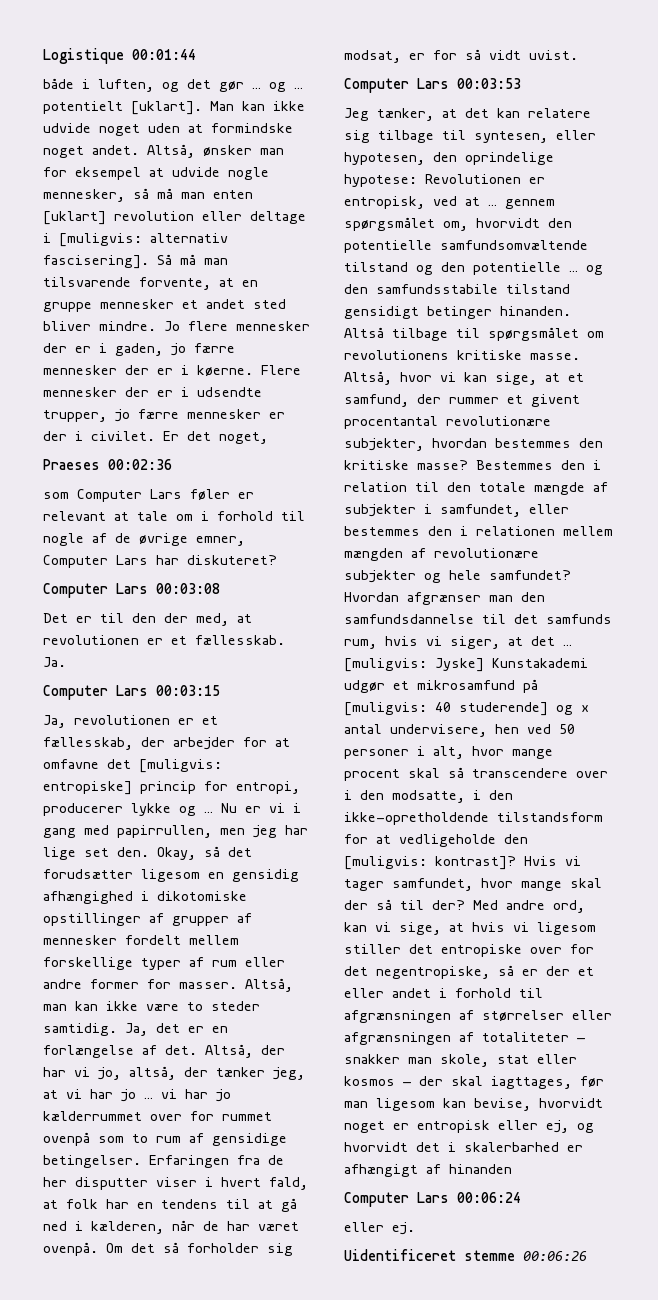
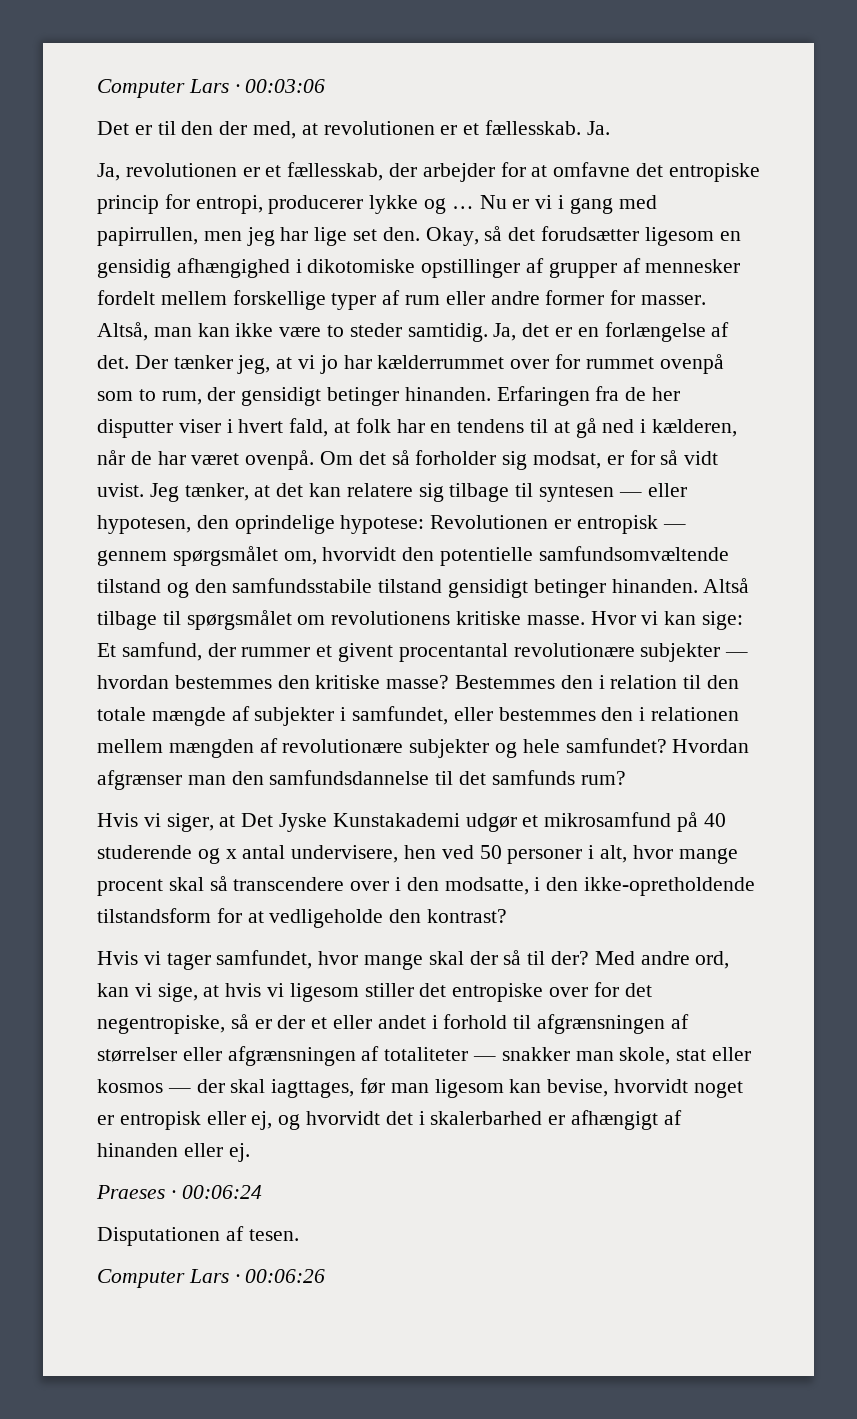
- Logistique 00:01:44
- både i luften, og det gør … og … potentielt [uklart]. Man kan ikke udvide noget uden at formindske noget andet. Altså, ønsker man for eksempel at udvide nogle mennesker, så må man enten [uklart] revolution eller deltage i [muligvis: alternativ fascisering]. Så må man tilsvarende forvente, at en gruppe mennesker et andet sted bliver mindre. Jo flere mennesker der er i gaden, jo færre mennesker der er i køerne. Flere mennesker der er i udsendte trupper, jo færre mennesker er der i civilet. Er det noget,
- Praeses 00:02:36
- som Computer Lars føler er relevant at tale om i forhold til nogle af de øvrige emner, Computer Lars har diskuteret?
- Computer Lars 00:03:08
+ Computer Lars · 00:03:06
- Computer Lars 00:03:15
- Ja, revolutionen er et fællesskab, der arbejder for at omfavne det [muligvis: entropiske] princip for entropi, producerer lykke og …
+ Ja, revolutionen er et fællesskab, der arbejder for at omfavne det entropiske princip for entropi, producerer lykke og …
- Altså, der har vi jo, altså, der tænker jeg, at vi har jo … vi har jo kælderrummet over for rummet ovenpå som to rum af gensidige betingelser.
+ Der tænker jeg, at vi jo har kælderrummet over for rummet ovenpå som to rum, der gensidigt betinger hinanden.
- Om det så forholder sig modsat, er for så vidt uvist.
- Computer Lars 00:03:53
- Jeg tænker, at det kan relatere sig tilbage til syntesen, eller hypotesen, den oprindelige hypotese: Revolutionen er entropisk, ved at … gennem spørgsmålet om, hvorvidt den potentielle samfundsomvæltende tilstand og den potentielle … og den samfundsstabile tilstand gensidigt betinger hinanden.
+ Om det så forholder sig modsat, er for så vidt uvist. Jeg tænker, at det kan relatere sig tilbage til syntesen — eller hypotesen, den oprindelige hypotese: Revolutionen er entropisk — gennem spørgsmålet om, hvorvidt den potentielle samfundsomvæltende tilstand og den samfundsstabile tilstand gensidigt betinger hinanden.
- Altså, hvor vi kan sige, at et samfund, der rummer et givent procentantal revolutionære subjekter, hvordan bestemmes den kritiske masse?
+ Hvor vi kan sige: Et samfund, der rummer et givent procentantal revolutionære subjekter — hvordan bestemmes den kritiske masse?
- Hvordan afgrænser man den samfundsdannelse til det samfunds rum, hvis vi siger, at det … [muligvis: Jyske] Kunstakademi udgør et mikrosamfund på [muligvis: 40 studerende] og x antal undervisere, hen ved 50 personer i alt, hvor mange procent skal så transcendere over i den modsatte, i den ikke-opretholdende tilstandsform for at vedligeholde den [muligvis: kontrast]? Hvis vi tager samfundet, hvor mange skal der så til der?
+ Hvordan afgrænser man den samfundsdannelse til det samfunds rum?
+ Hvis vi siger, at Det Jyske Kunstakademi udgør et mikrosamfund på 40 studerende og x antal undervisere, hen ved 50 personer i alt, hvor mange procent skal så transcendere over i den modsatte, i den ikke-opretholdende tilstandsform for at vedligeholde den kontrast?
+ Hvis vi tager samfundet, hvor mange skal der så til der?
- Med andre ord, kan vi sige, at hvis vi ligesom stiller det entropiske over for det negentropiske, så er der et eller andet i forhold til afgrænsningen af størrelser eller afgrænsningen af totaliteter — snakker man skole, stat eller kosmos — der skal iagttages, før man ligesom kan bevise, hvorvidt noget er entropisk eller ej, og hvorvidt det i skalerbarhed er afhængigt af hinanden
- Computer Lars 00:06:24
- eller ej.
- Uidentificeret stemme 00:06:26
+ Med andre ord, kan vi sige, at hvis vi ligesom stiller det entropiske over for det negentropiske, så er der et eller andet i forhold til afgrænsningen af størrelser eller afgrænsningen af totaliteter — snakker man skole, stat eller kosmos — der skal iagttages, før man ligesom kan bevise, hvorvidt noget er entropisk eller ej, og hvorvidt det i skalerbarhed er afhængigt af hinanden eller ej.
+ Praeses · 00:06:24
+ Disputationen af tesen.
+ Computer Lars · 00:06:26

